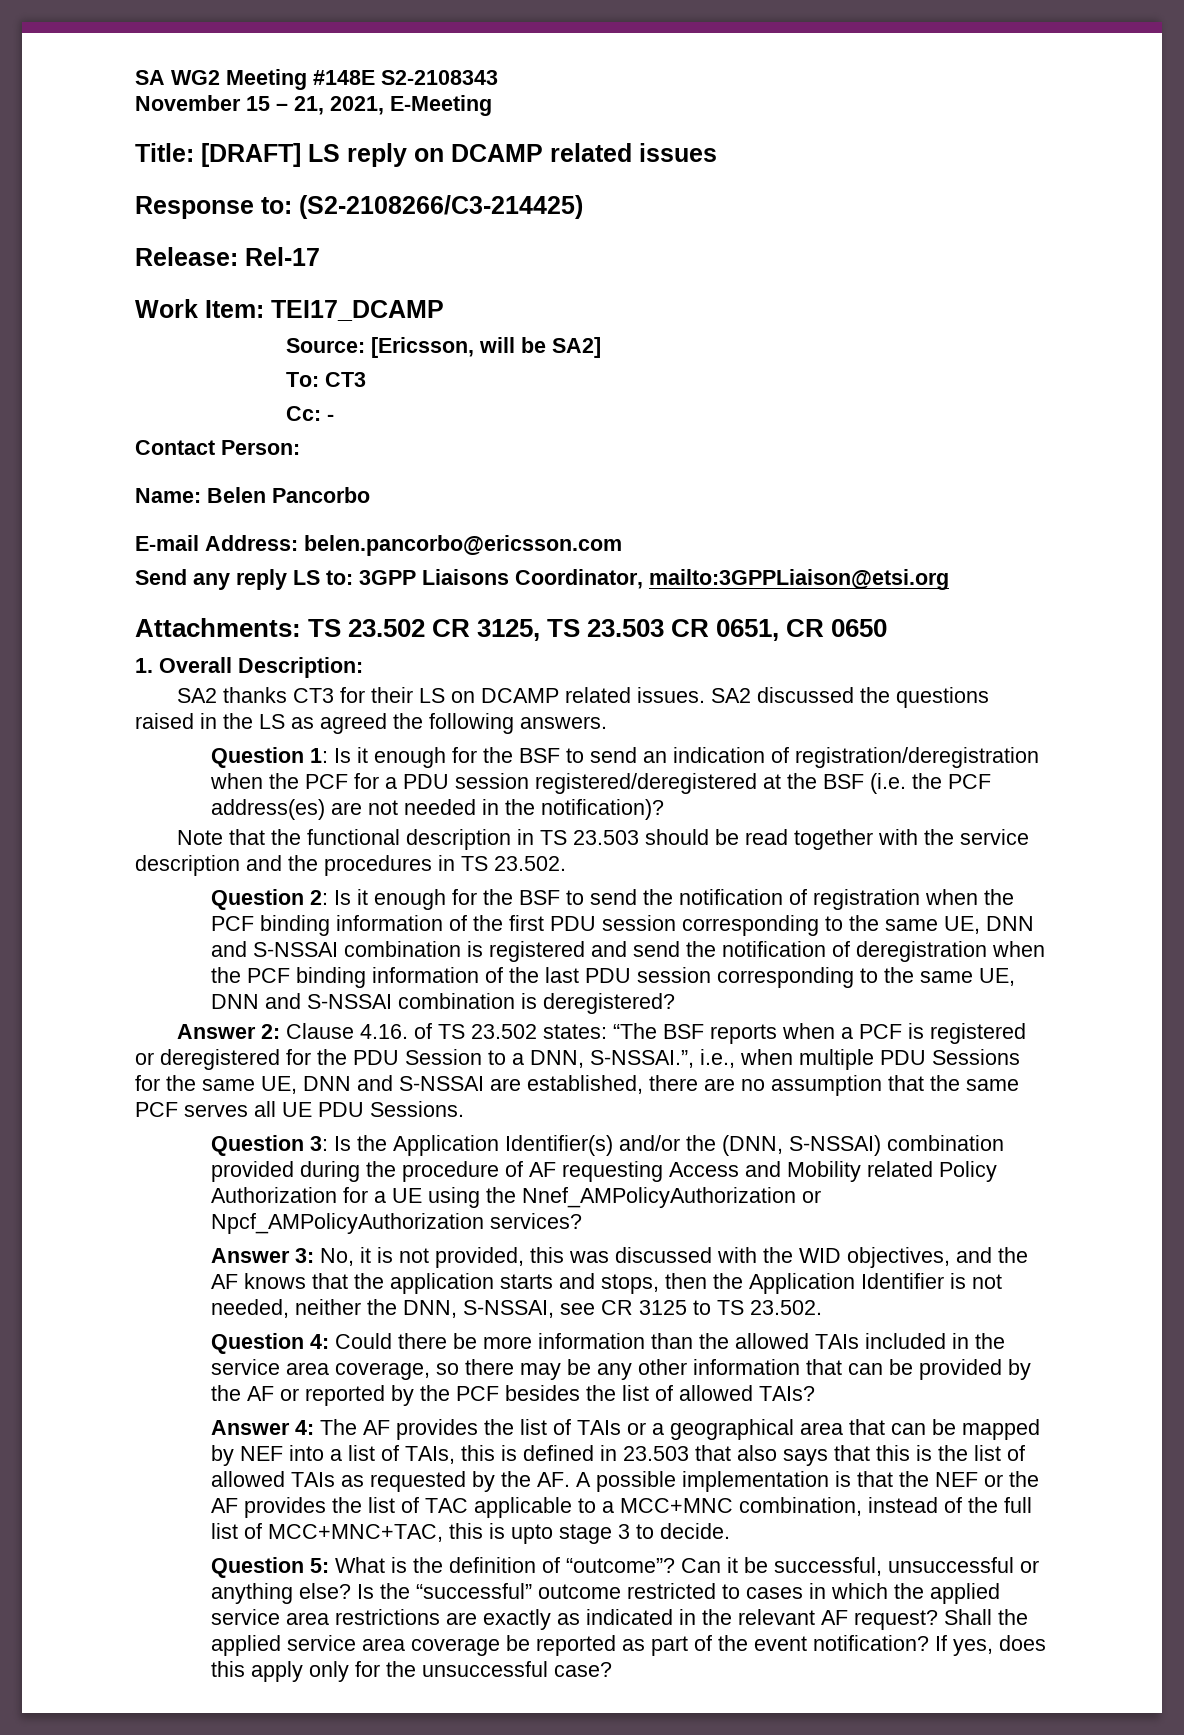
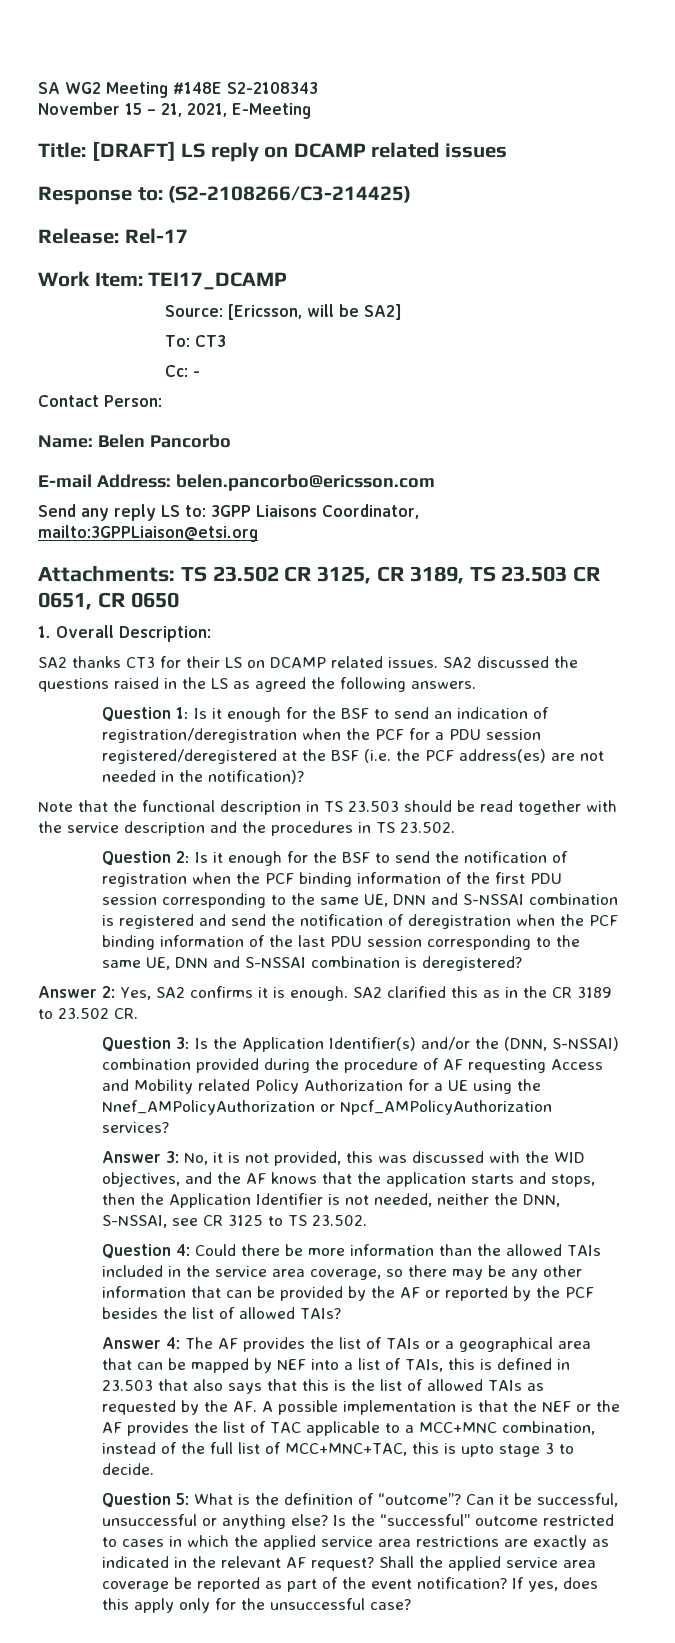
- Attachments: TS 23.502 CR 3125, TS 23.503 CR 0651, CR 0650
+ Attachments: TS 23.502 CR 3125, CR 3189, TS 23.503 CR 0651, CR 0650
- Answer 2: Clause 4.16. of TS 23.502 states: “The BSF reports when a PCF is registered or deregistered for the PDU Session to a DNN, S-NSSAI.”, i.e., when multiple PDU Sessions for the same UE, DNN and S-NSSAI are established, there are no assumption that the same PCF serves all UE PDU Sessions.
+ Answer 2: Yes, SA2 confirms it is enough. SA2 clarified this as in the CR 3189 to 23.502 CR.

